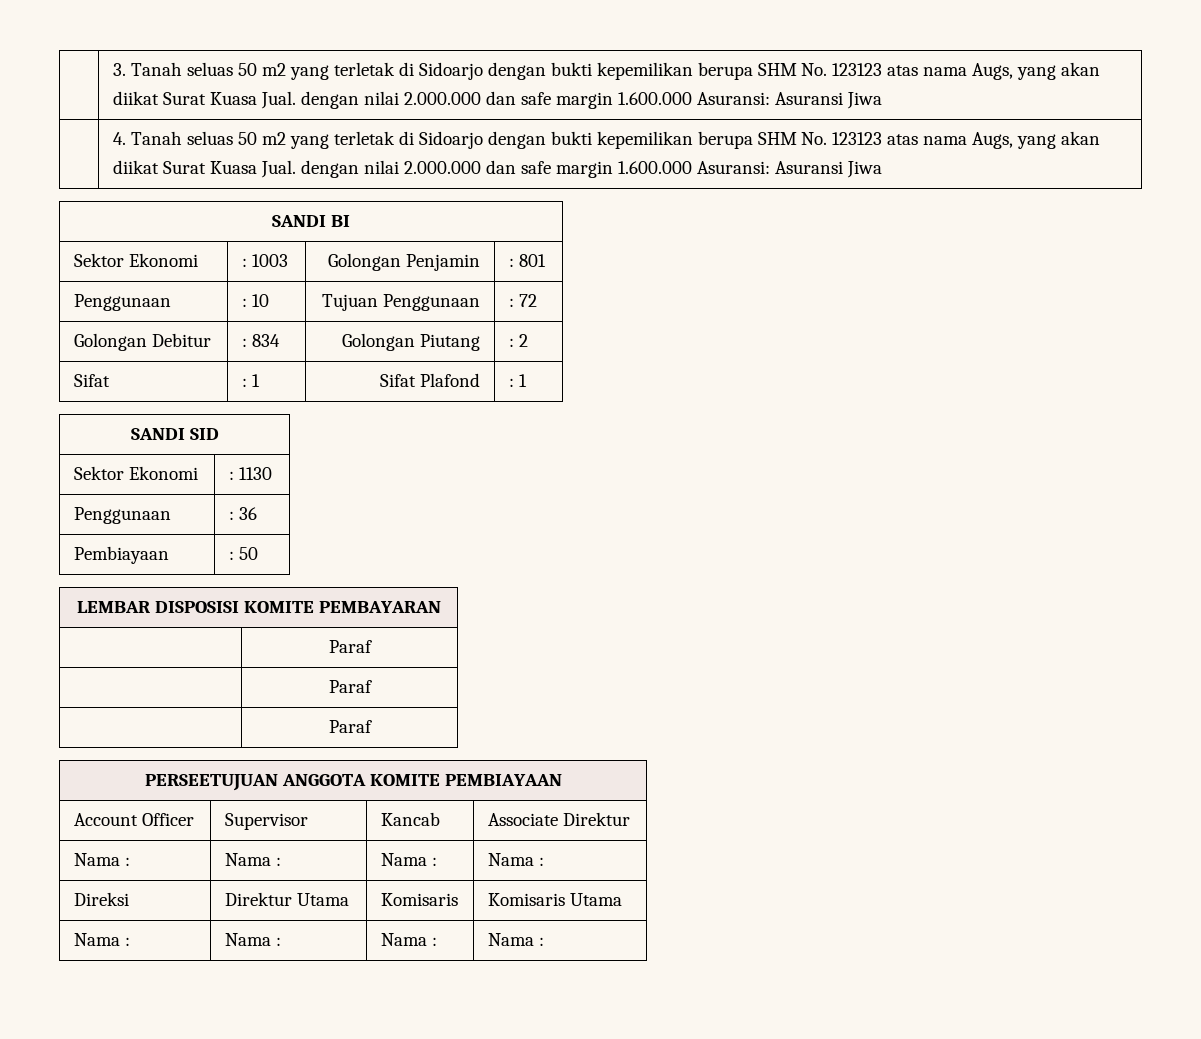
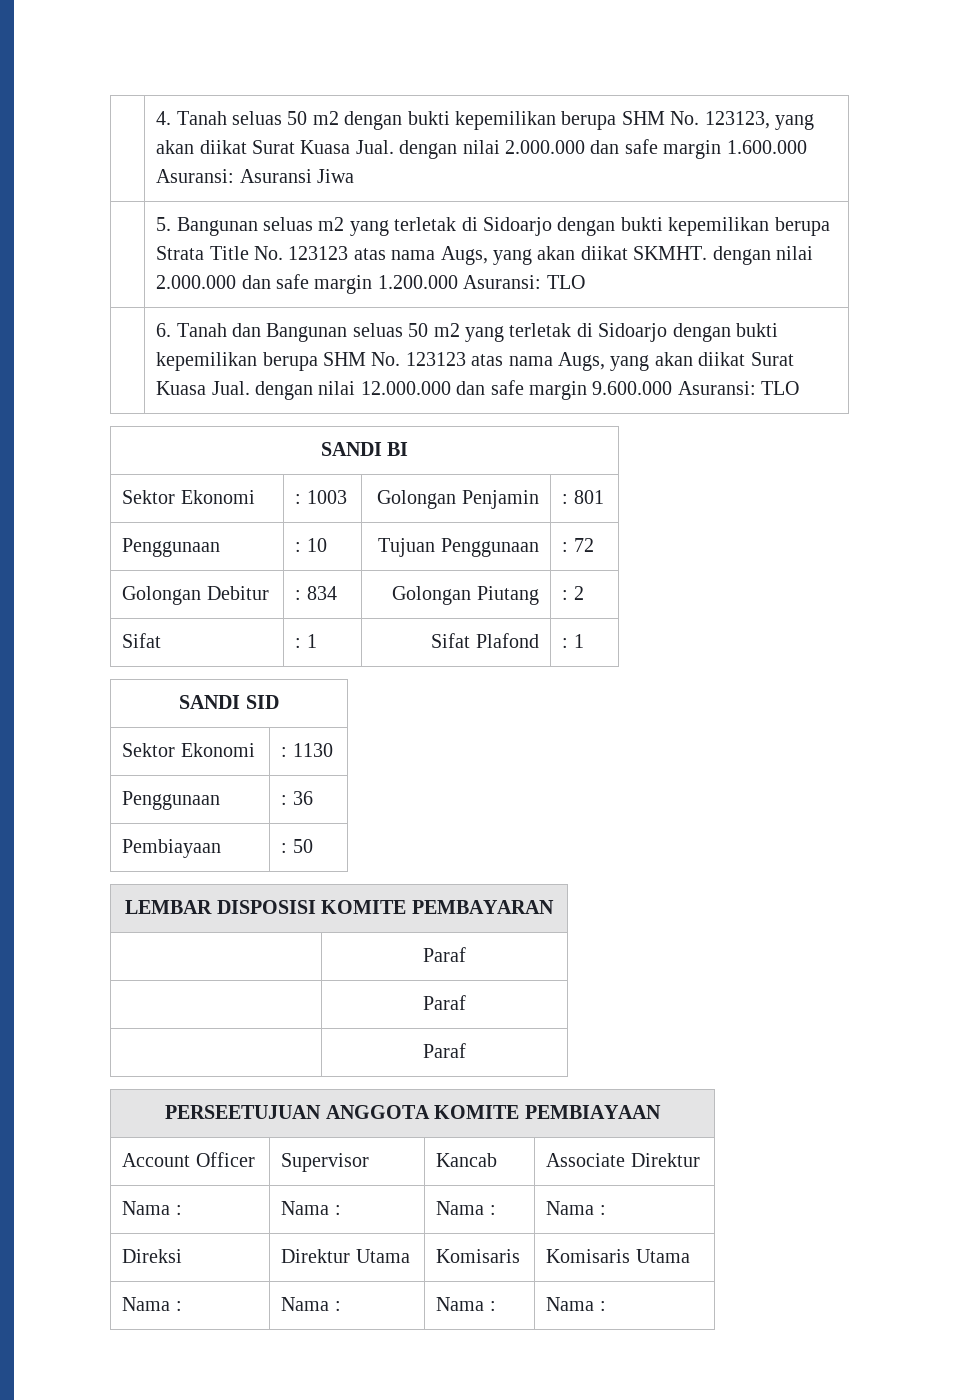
- | 3. Tanah seluas 50 m2 yang terletak di Sidoarjo dengan bukti kepemilikan berupa SHM No. 123123 atas nama Augs, yang akan diikat Surat Kuasa Jual. dengan nilai 2.000.000 dan safe margin 1.600.000 Asuransi: Asuransi Jiwa
- | 4. Tanah seluas 50 m2 yang terletak di Sidoarjo dengan bukti kepemilikan berupa SHM No. 123123 atas nama Augs, yang akan diikat Surat Kuasa Jual. dengan nilai 2.000.000 dan safe margin 1.600.000 Asuransi: Asuransi Jiwa
+ | 4. Tanah seluas 50 m2 dengan bukti kepemilikan berupa SHM No. 123123, yang akan diikat Surat Kuasa Jual. dengan nilai 2.000.000 dan safe margin 1.600.000 Asuransi: Asuransi Jiwa
+ | 5. Bangunan seluas m2 yang terletak di Sidoarjo dengan bukti kepemilikan berupa Strata Title No. 123123 atas nama Augs, yang akan diikat SKMHT. dengan nilai 2.000.000 dan safe margin 1.200.000 Asuransi: TLO
+ | 6. Tanah dan Bangunan seluas 50 m2 yang terletak di Sidoarjo dengan bukti kepemilikan berupa SHM No. 123123 atas nama Augs, yang akan diikat Surat Kuasa Jual. dengan nilai 12.000.000 dan safe margin 9.600.000 Asuransi: TLO

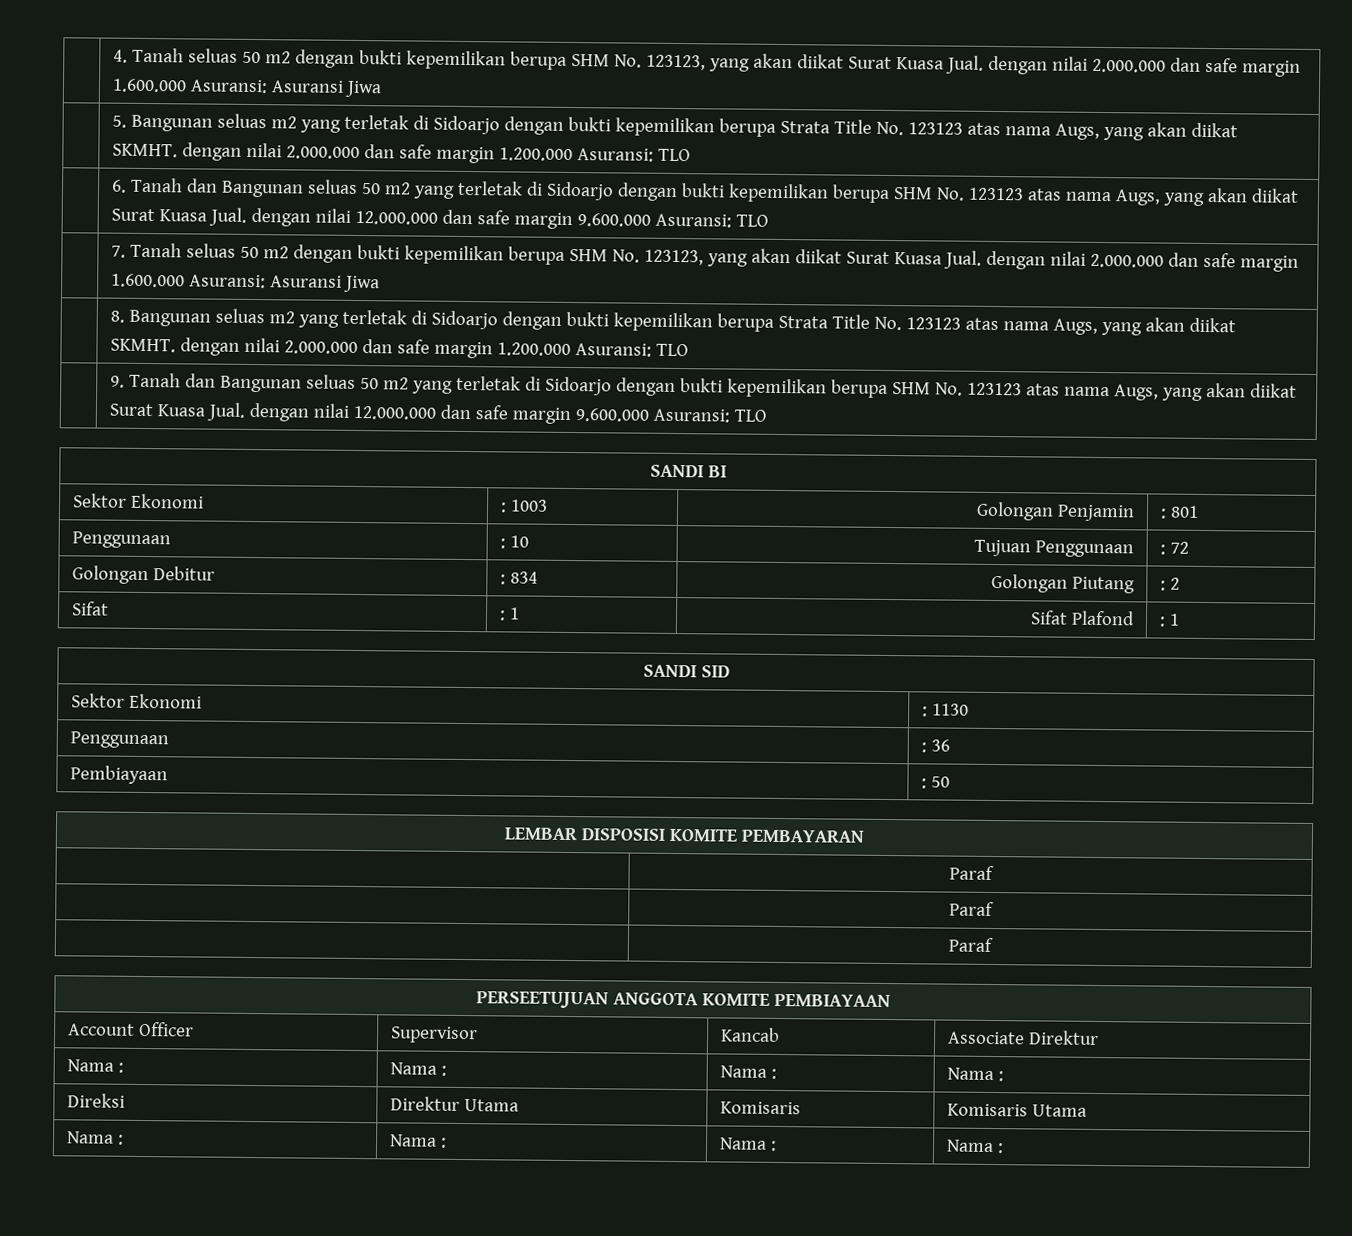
+ | 7. Tanah seluas 50 m2 dengan bukti kepemilikan berupa SHM No. 123123, yang akan diikat Surat Kuasa Jual. dengan nilai 2.000.000 dan safe margin 1.600.000 Asuransi: Asuransi Jiwa
+ | 8. Bangunan seluas m2 yang terletak di Sidoarjo dengan bukti kepemilikan berupa Strata Title No. 123123 atas nama Augs, yang akan diikat SKMHT. dengan nilai 2.000.000 dan safe margin 1.200.000 Asuransi: TLO
+ | 9. Tanah dan Bangunan seluas 50 m2 yang terletak di Sidoarjo dengan bukti kepemilikan berupa SHM No. 123123 atas nama Augs, yang akan diikat Surat Kuasa Jual. dengan nilai 12.000.000 dan safe margin 9.600.000 Asuransi: TLO

